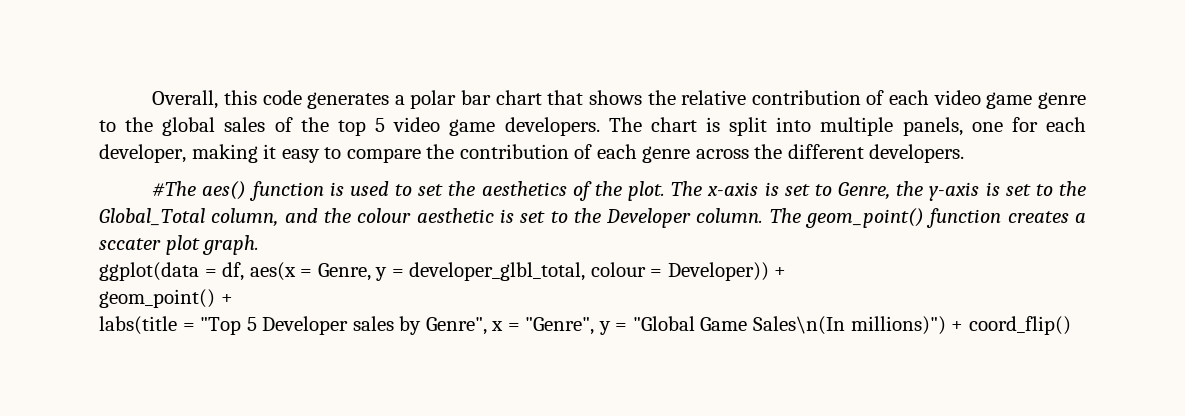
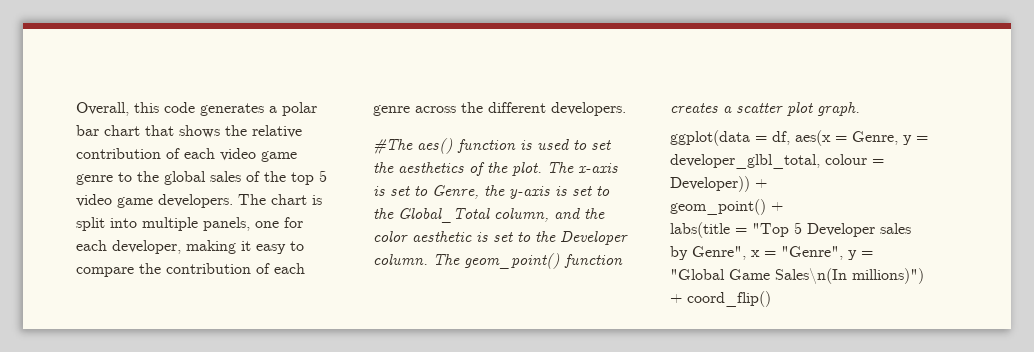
- The x-axis is set to Genre, the y-axis is set to the Global_Total column, and the colour aesthetic is set to the Developer column.
+ The x-axis is set to Genre, the y-axis is set to the Global_Total column, and the color aesthetic is set to the Developer column.
- The geom_point() function creates a sccater plot graph.
+ The geom_point() function creates a scatter plot graph.

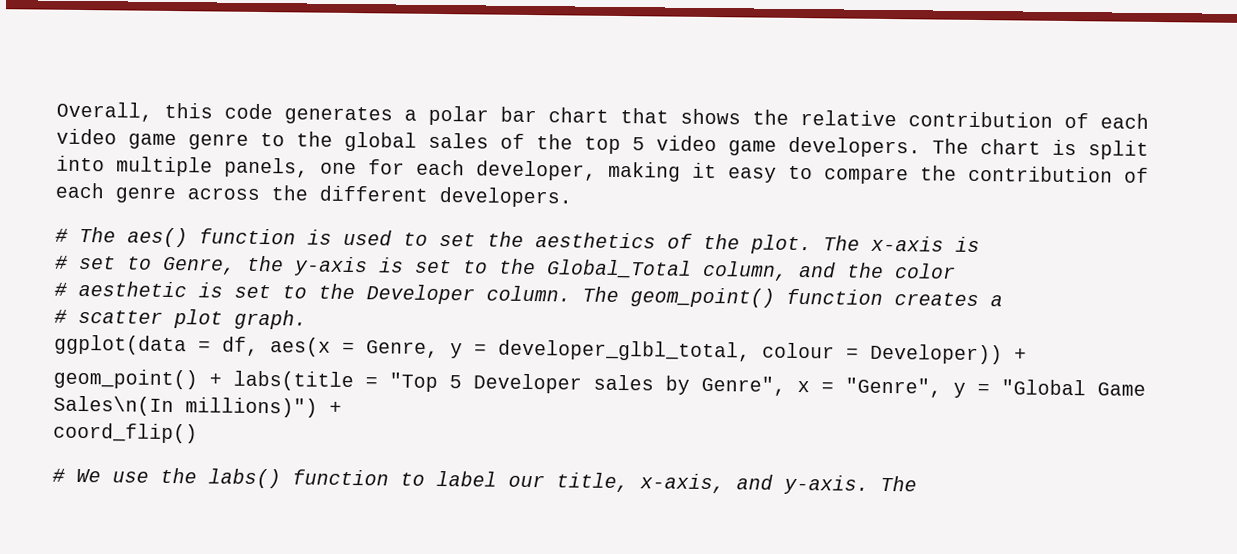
- #The aes() function is used to set the aesthetics of the plot.
+ # The aes() function is used to set the aesthetics of the plot.
- The x-axis is set to Genre, the y-axis is set to the Global_Total column, and the color aesthetic is set to the Developer column.
+ The x-axis is
+ # set to Genre, the y-axis is set to the Global_Total column, and the color
+ # aesthetic is set to the Developer column.
- The geom_point() function creates a scatter plot graph.
+ The geom_point() function creates a
+ # scatter plot graph.
- geom_point() +
- labs(title = "Top 5 Developer sales by Genre", x = "Genre", y = "Global Game Sales\n(In millions)") + coord_flip()
+ geom_point() + labs(title = "Top 5 Developer sales by Genre", x = "Genre", y = "Global Game Sales\n(In millions)") +
+ coord_flip()
+ # We use the labs() function to label our title, x-axis, and y-axis. The

